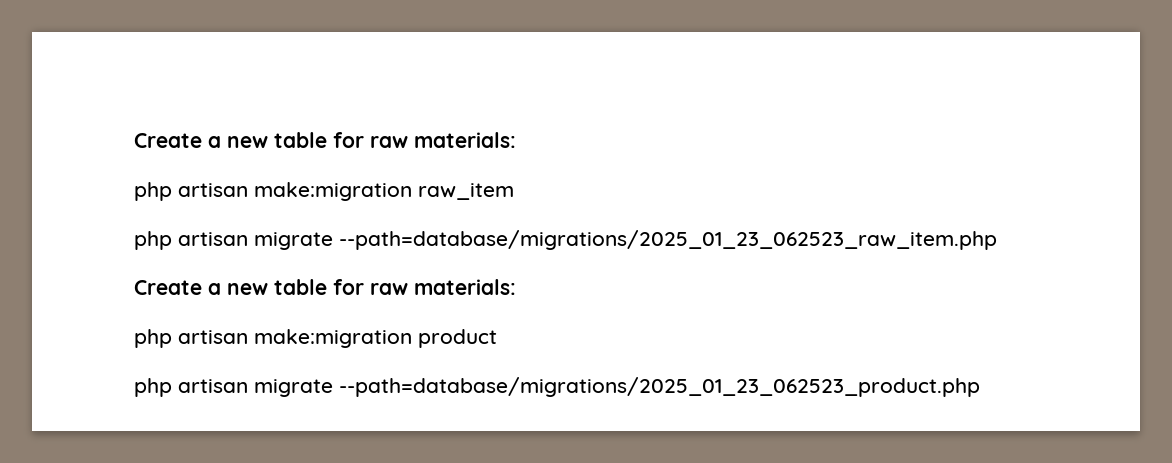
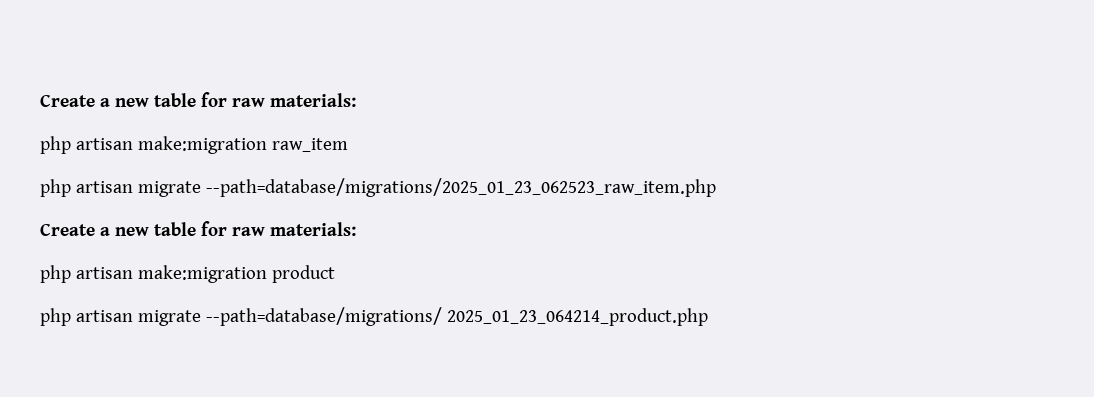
- php artisan migrate --path=database/migrations/2025_01_23_062523_product.php
+ php artisan migrate --path=database/migrations/ 2025_01_23_064214_product.php

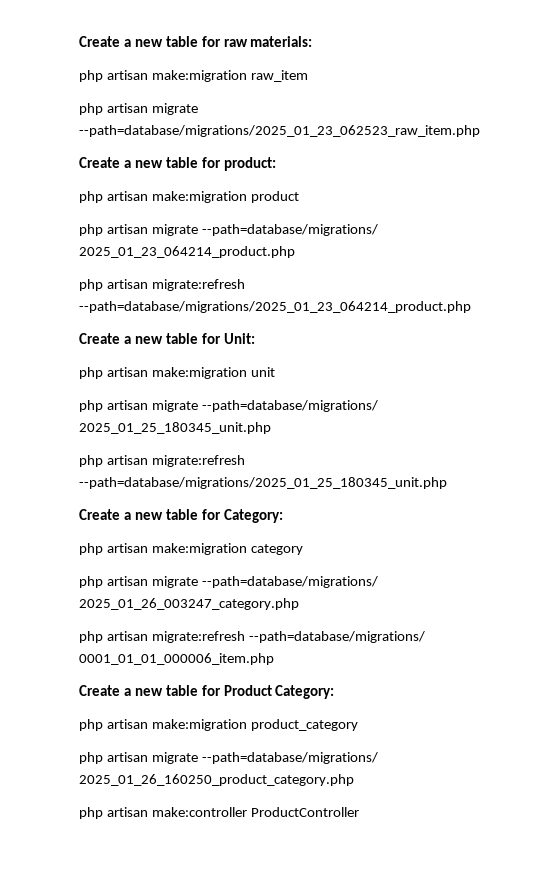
  php artisan migrate --path=database/migrations/2025_01_23_062523_raw_item.php
- Create a new table for raw materials:
+ Create a new table for product:
+ php artisan migrate:refresh --path=database/migrations/2025_01_23_064214_product.php
+ Create a new table for Unit:
+ php artisan make:migration unit
+ php artisan migrate --path=database/migrations/ 2025_01_25_180345_unit.php
+ php artisan migrate:refresh --path=database/migrations/2025_01_25_180345_unit.php
+ Create a new table for Category:
+ php artisan make:migration category
+ php artisan migrate --path=database/migrations/ 2025_01_26_003247_category.php
+ php artisan migrate:refresh --path=database/migrations/ 0001_01_01_000006_item.php
+ Create a new table for Product Category:
+ php artisan make:migration product_category
+ php artisan migrate --path=database/migrations/ 2025_01_26_160250_product_category.php
+ php artisan make:controller ProductController

